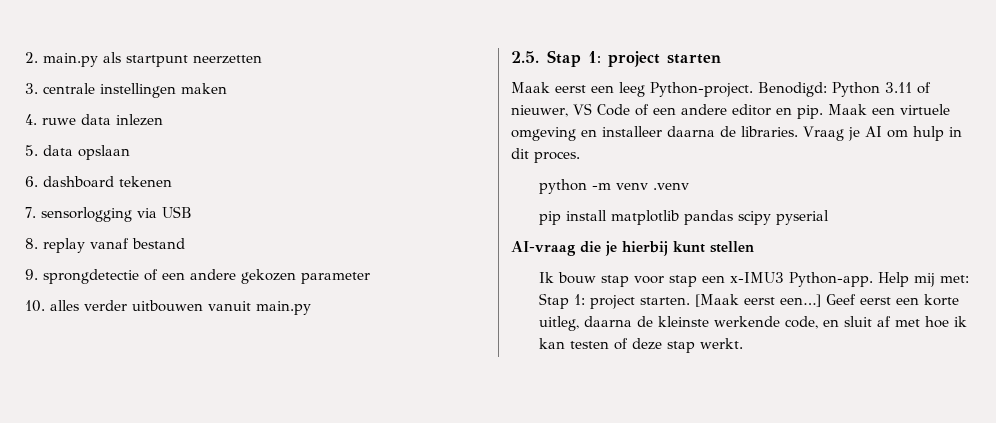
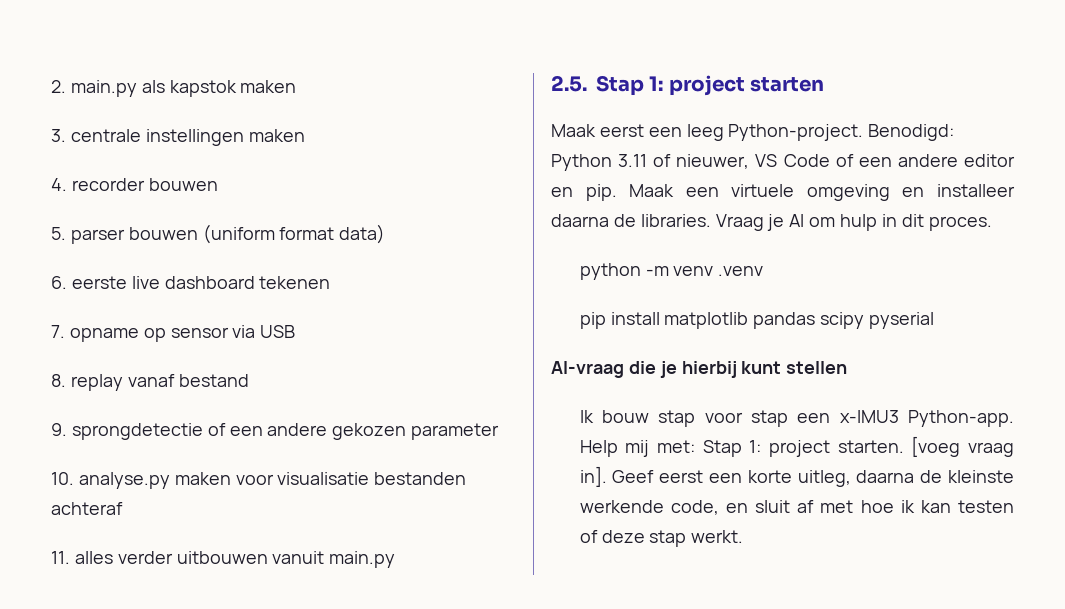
- 2. main.py als startpunt neerzetten
+ 2. main.py als kapstok maken
- 4. ruwe data inlezen
- 5. data opslaan
+ 4. recorder bouwen
+ 5. parser bouwen (uniform format data)
- 6. dashboard tekenen
+ 6. eerste live dashboard tekenen
- 7. sensorlogging via USB
+ 7. opname op sensor via USB
- 10. alles verder uitbouwen vanuit main.py
+ 10. analyse.py maken voor visualisatie bestanden achteraf
+ 11. alles verder uitbouwen vanuit main.py
- [Maak eerst een…]
+ [voeg vraag in].

